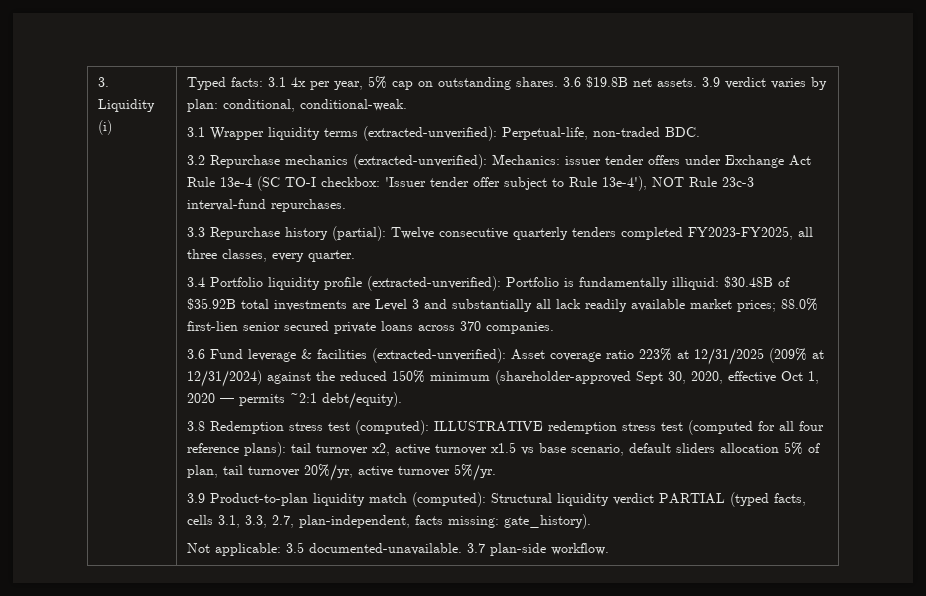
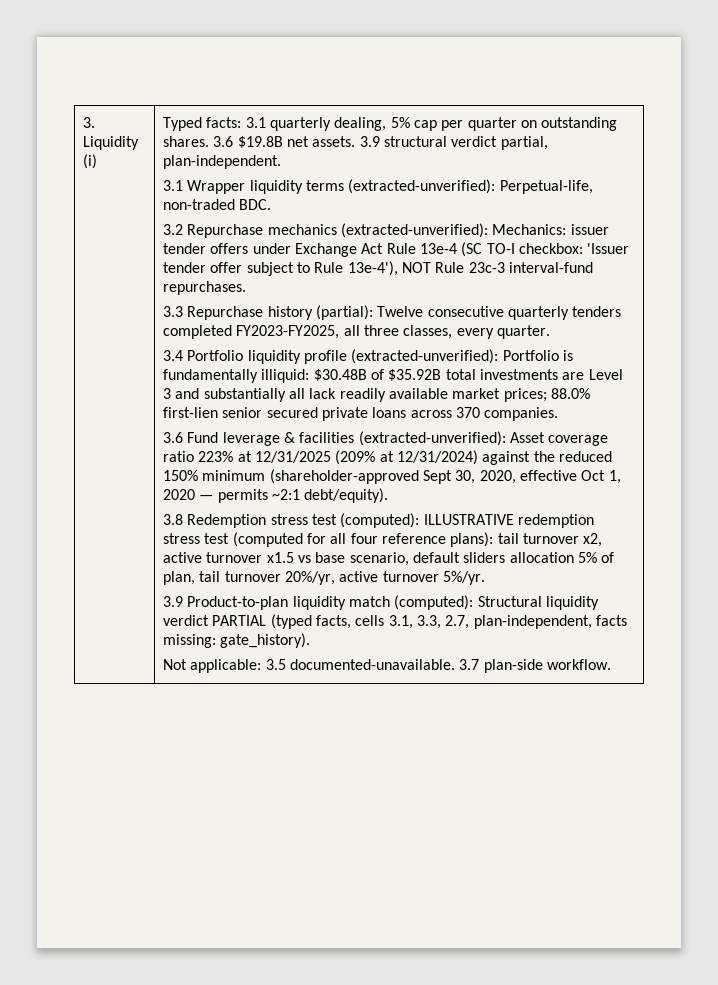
- Typed facts: 3.1 4x per year, 5% cap on outstanding shares.
+ Typed facts: 3.1 quarterly dealing, 5% cap per quarter on outstanding shares.
- 3.9 verdict varies by plan: conditional, conditional-weak.
+ 3.9 structural verdict partial, plan-independent.

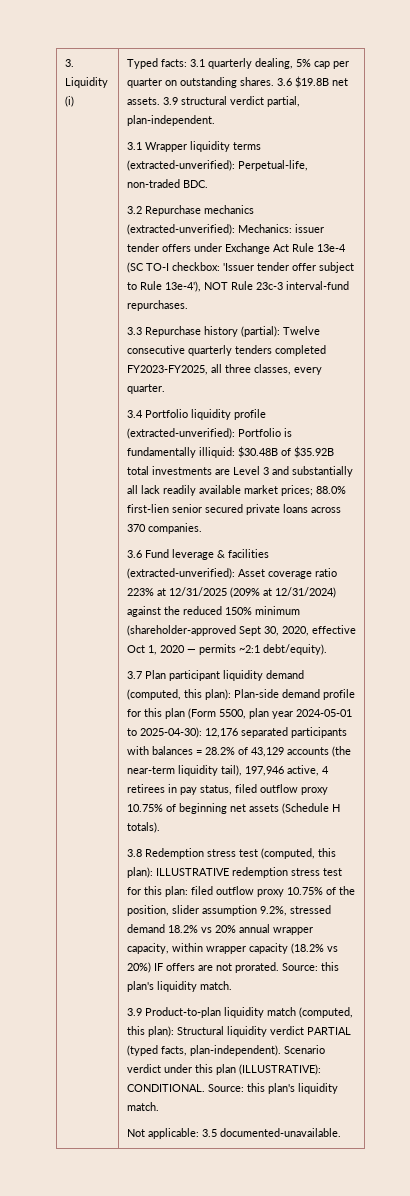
+ 3.7 Plan participant liquidity demand (computed, this plan): Plan-side demand profile for this plan (Form 5500, plan year 2024-05-01 to 2025-04-30): 12,176 separated participants with balances = 28.2% of 43,129 accounts (the near-term liquidity tail), 197,946 active, 4 retirees in pay status, filed outflow proxy 10.75% of beginning net assets (Schedule H totals).
- 3.8 Redemption stress test (computed): ILLUSTRATIVE redemption stress test (computed for all four reference plans): tail turnover x2, active turnover x1.5 vs base scenario, default sliders allocation 5% of plan, tail turnover 20%/yr, active turnover 5%/yr.
+ 3.8 Redemption stress test (computed, this plan): ILLUSTRATIVE redemption stress test for this plan: filed outflow proxy 10.75% of the position, slider assumption 9.2%, stressed demand 18.2% vs 20% annual wrapper capacity, within wrapper capacity (18.2% vs 20%) IF offers are not prorated. Source: this plan's liquidity match.
- 3.9 Product-to-plan liquidity match (computed): Structural liquidity verdict PARTIAL (typed facts, cells 3.1, 3.3, 2.7, plan-independent, facts missing: gate_history).
+ 3.9 Product-to-plan liquidity match (computed, this plan): Structural liquidity verdict PARTIAL (typed facts, plan-independent). Scenario verdict under this plan (ILLUSTRATIVE): CONDITIONAL. Source: this plan's liquidity match.
- 3.7 plan-side workflow.

